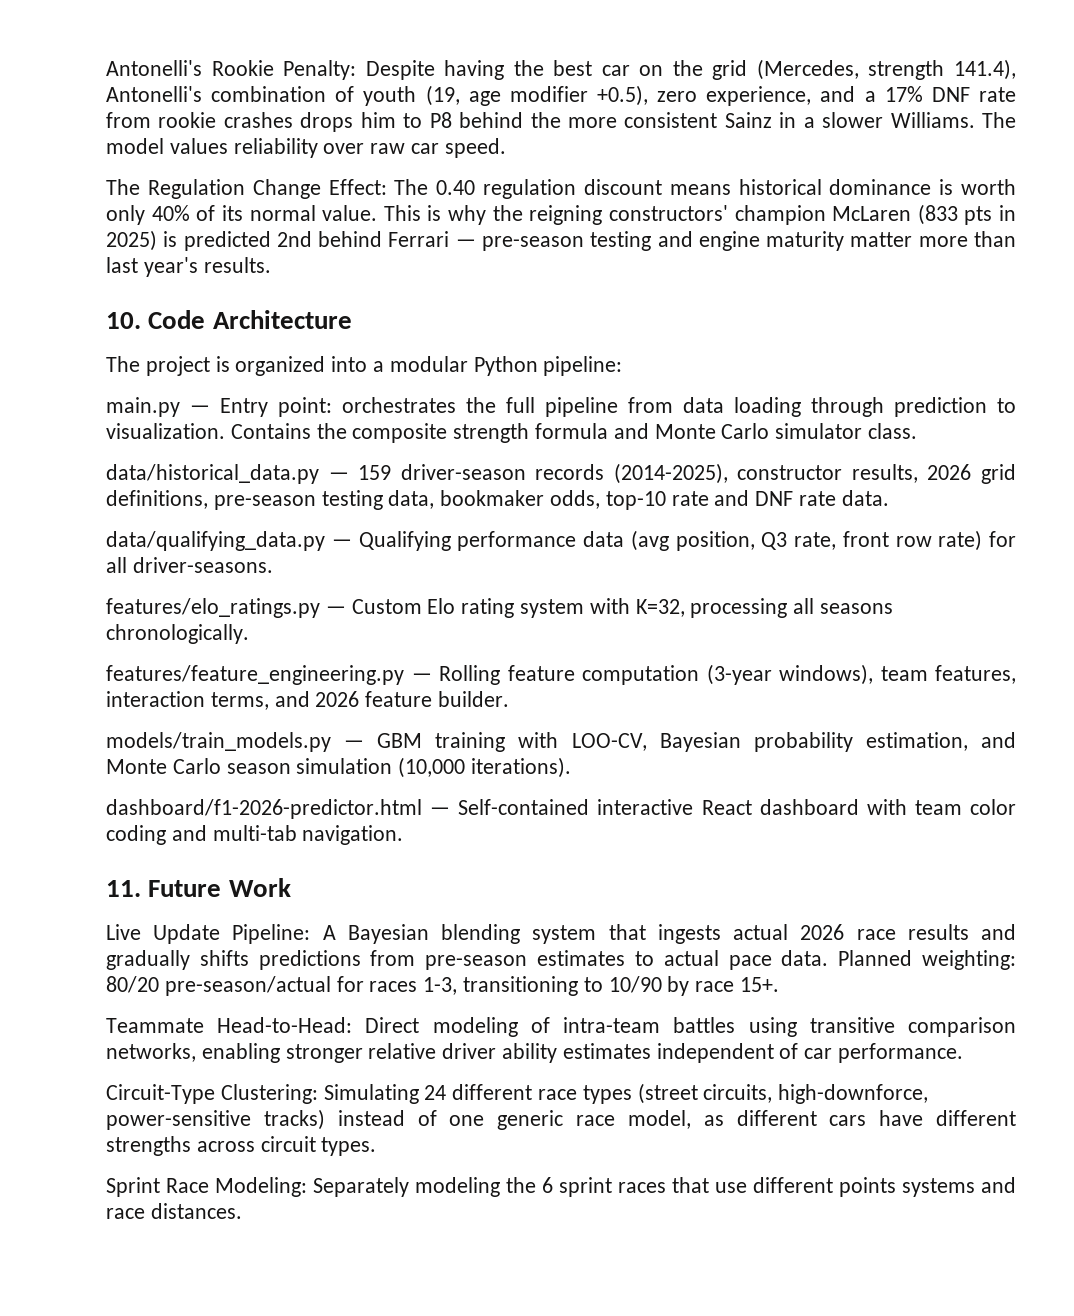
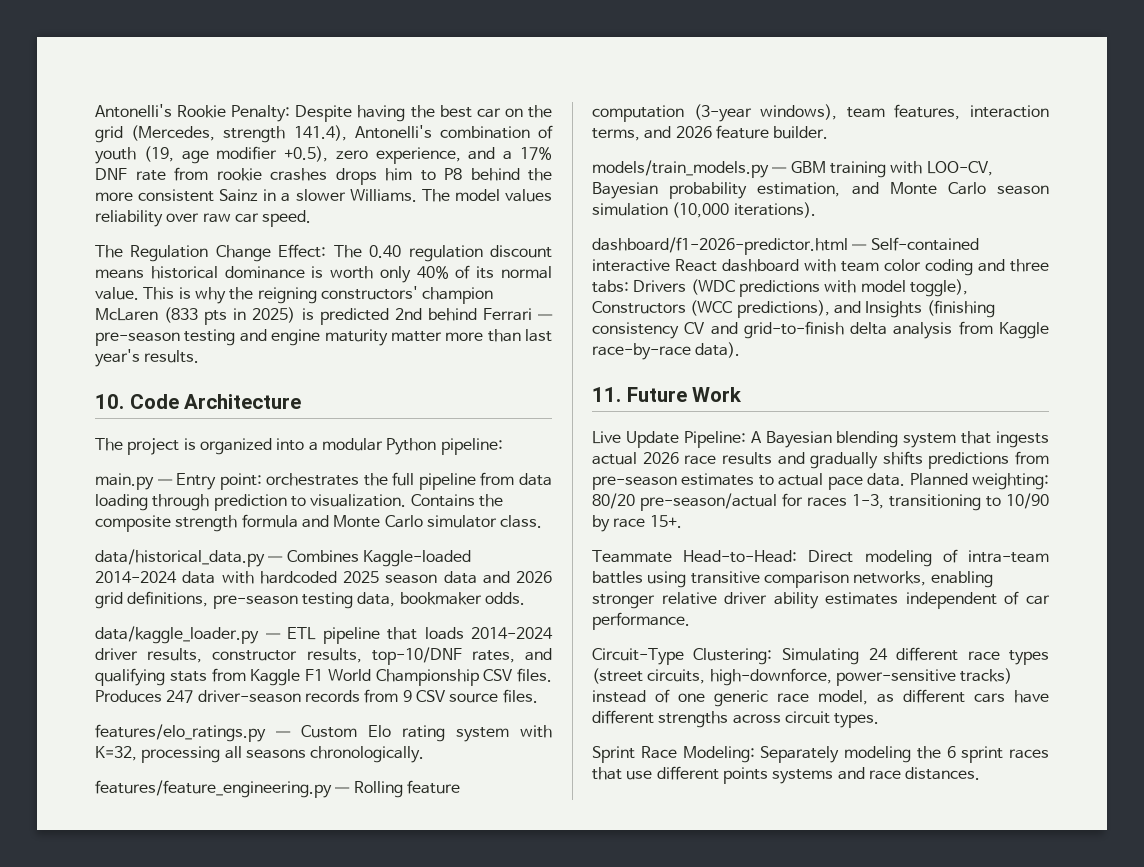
- data/historical_data.py — 159 driver-season records (2014-2025), constructor results, 2026 grid definitions, pre-season testing data, bookmaker odds, top-10 rate and DNF rate data.
- data/qualifying_data.py — Qualifying performance data (avg position, Q3 rate, front row rate) for all driver-seasons.
+ data/historical_data.py — Combines Kaggle-loaded 2014-2024 data with hardcoded 2025 season data and 2026 grid definitions, pre-season testing data, bookmaker odds.
+ data/kaggle_loader.py — ETL pipeline that loads 2014-2024 driver results, constructor results, top-10/DNF rates, and qualifying stats from Kaggle F1 World Championship CSV files. Produces 247 driver-season records from 9 CSV source files.
- dashboard/f1-2026-predictor.html — Self-contained interactive React dashboard with team color coding and multi-tab navigation.
+ dashboard/f1-2026-predictor.html — Self-contained interactive React dashboard with team color coding and three tabs: Drivers (WDC predictions with model toggle), Constructors (WCC predictions), and Insights (finishing consistency CV and grid-to-finish delta analysis from Kaggle race-by-race data).

